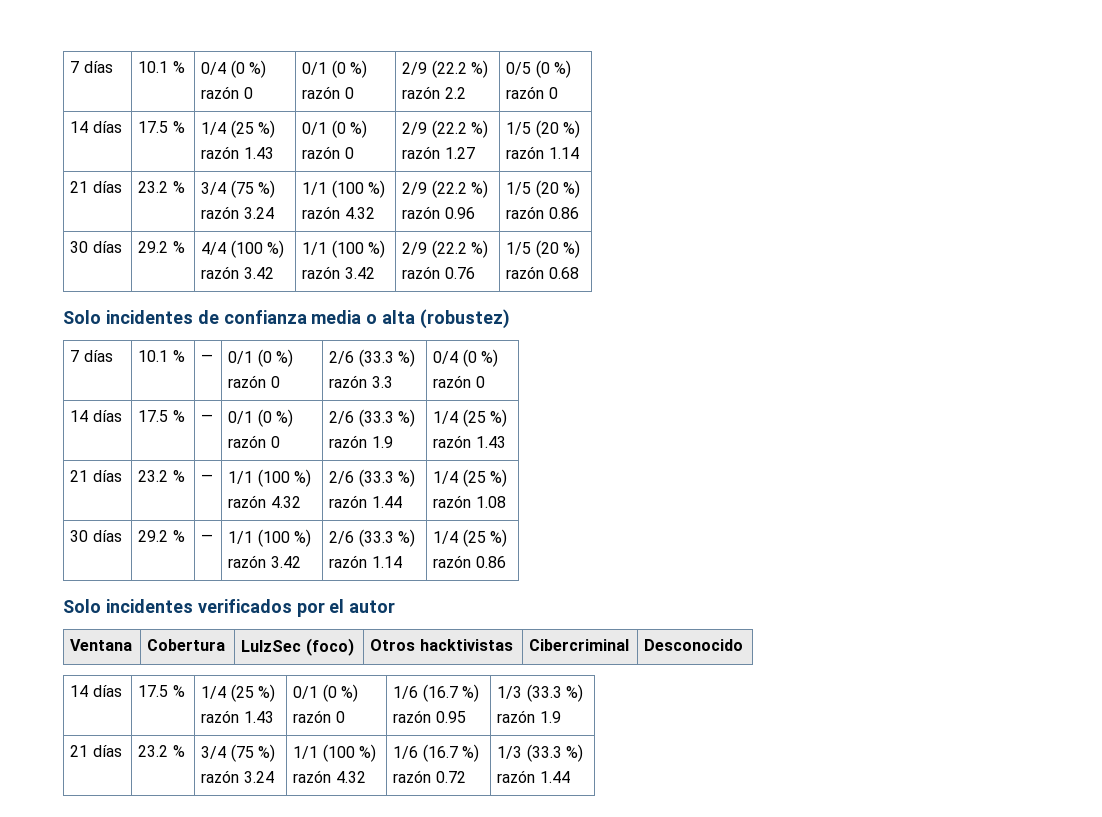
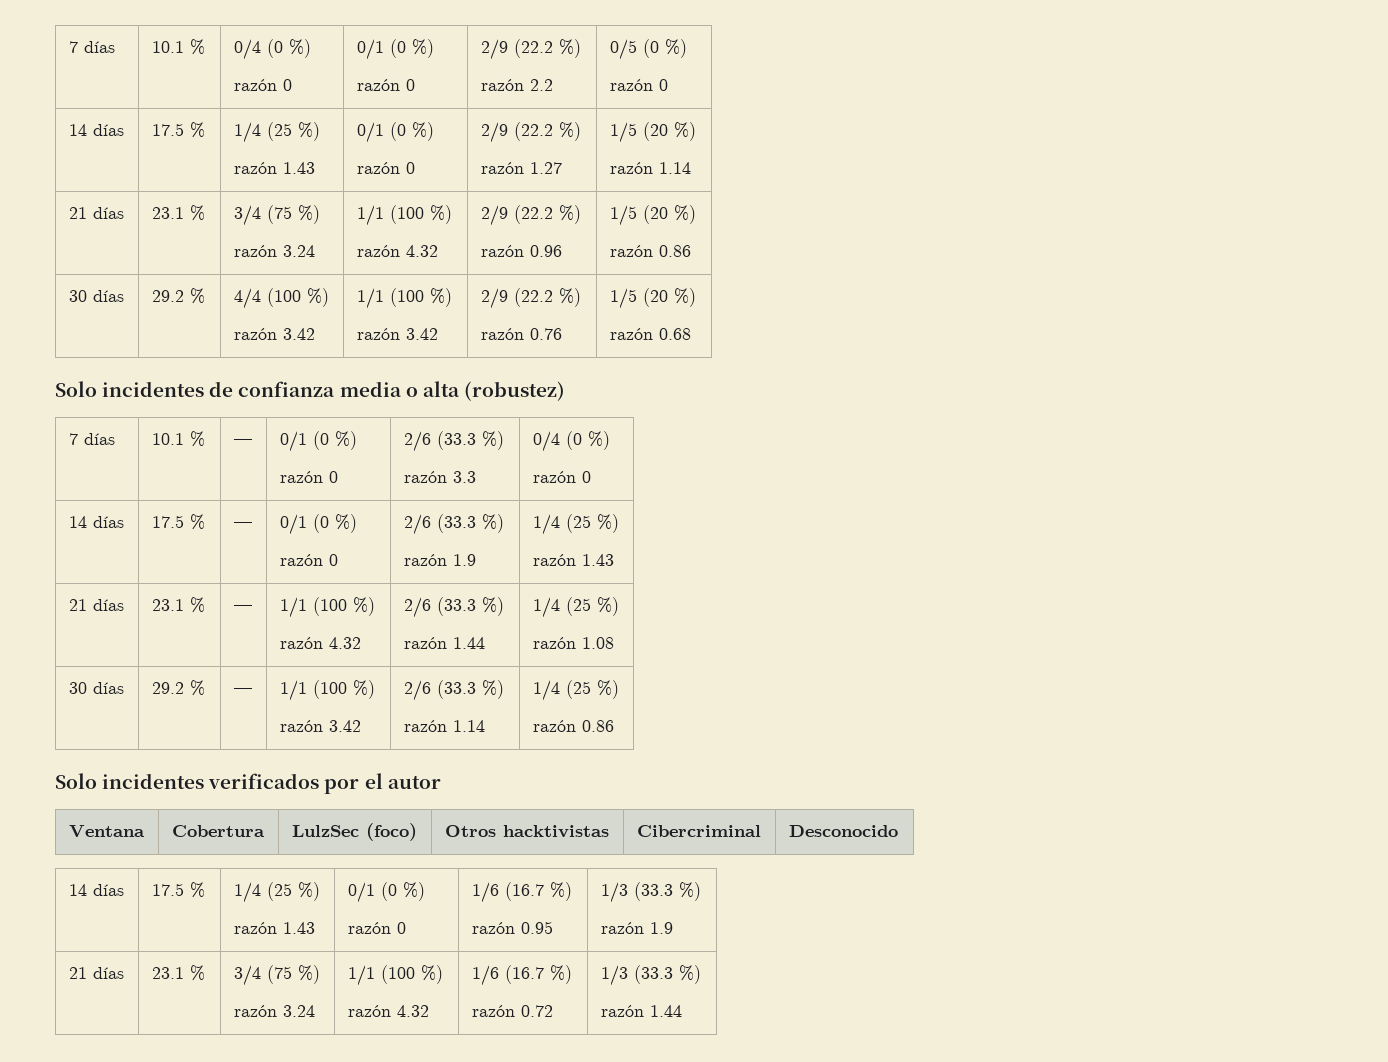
  7 días | 10.1 % | 0/4 (0 %)
  razón 0 | 0/1 (0 %)
  razón 0 | 2/9 (22.2 %)
  razón 2.2 | 0/5 (0 %)
  razón 0
  14 días | 17.5 % | 1/4 (25 %)
  razón 1.43 | 0/1 (0 %)
  razón 0 | 2/9 (22.2 %)
  razón 1.27 | 1/5 (20 %)
  razón 1.14
- 21 días | 23.2 % | 3/4 (75 %)
+ 21 días | 23.1 % | 3/4 (75 %)
- 21 días | 23.2 % | — | 1/1 (100 %)
+ 21 días | 23.1 % | — | 1/1 (100 %)
  Ventana | Cobertura | LulzSec (foco) | Otros hacktivistas | Cibercriminal | Desconocido
  14 días | 17.5 % | 1/4 (25 %)
  razón 1.43 | 0/1 (0 %)
  razón 0 | 1/6 (16.7 %)
  razón 0.95 | 1/3 (33.3 %)
  razón 1.9
- 21 días | 23.2 % | 3/4 (75 %)
+ 21 días | 23.1 % | 3/4 (75 %)

